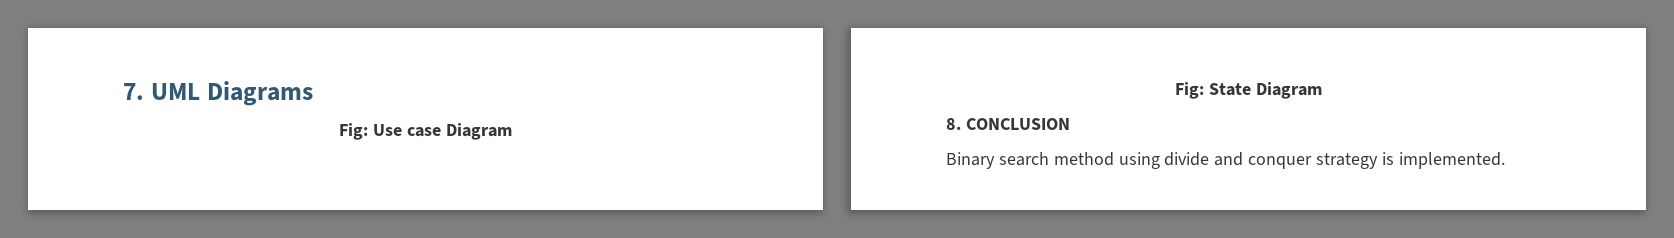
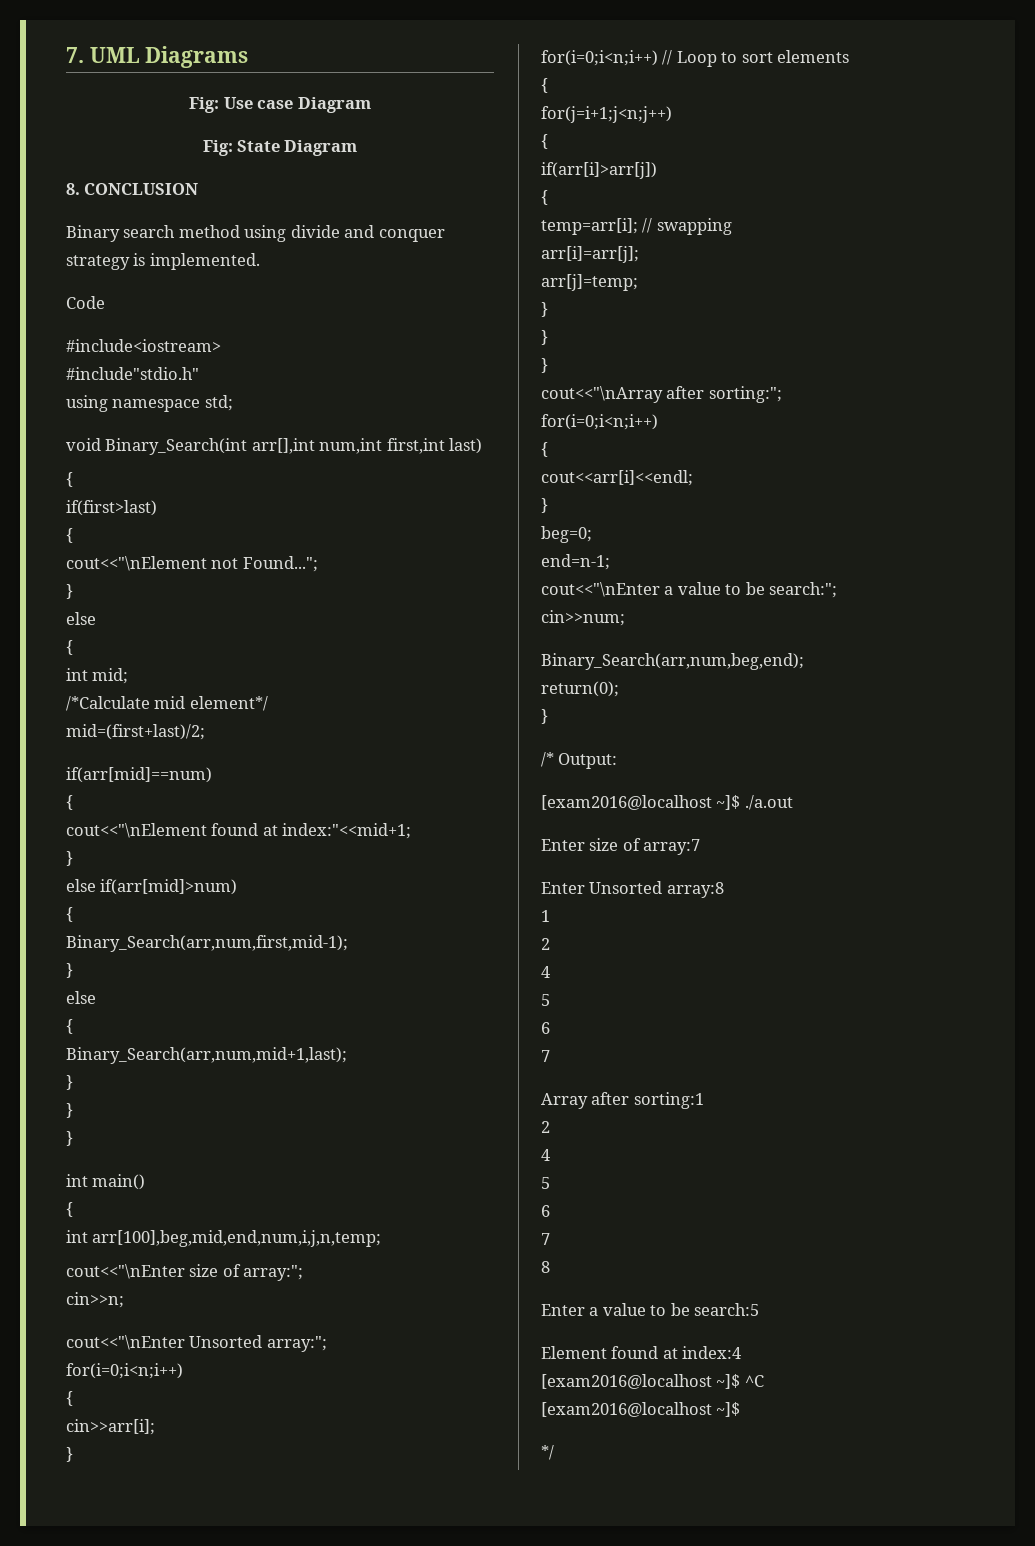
+ Code
+ #include<iostream>
+ #include"stdio.h"
+ using namespace std;
+ void Binary_Search(int arr[],int num,int first,int last)
+ {
+ if(first>last)
+ {
+ cout<<"\nElement not Found...";
+ }
+ else
+ {
+ int mid;
+ /*Calculate mid element*/
+ mid=(first+last)/2;
+ if(arr[mid]==num)
+ {
+ cout<<"\nElement found at index:"<<mid+1;
+ }
+ else if(arr[mid]>num)
+ {
+ Binary_Search(arr,num,first,mid-1);
+ }
+ else
+ {
+ Binary_Search(arr,num,mid+1,last);
+ }
+ }
+ }
+ int main()
+ {
+ int arr[100],beg,mid,end,num,i,j,n,temp;
+ cout<<"\nEnter size of array:";
+ cin>>n;
+ cout<<"\nEnter Unsorted array:";
+ for(i=0;i<n;i++)
+ {
+ cin>>arr[i];
+ }
+ for(i=0;i<n;i++) // Loop to sort elements
+ {
+ for(j=i+1;j<n;j++)
+ {
+ if(arr[i]>arr[j])
+ {
+ temp=arr[i]; // swapping
+ arr[i]=arr[j];
+ arr[j]=temp;
+ }
+ }
+ }
+ cout<<"\nArray after sorting:";
+ for(i=0;i<n;i++)
+ {
+ cout<<arr[i]<<endl;
+ }
+ beg=0;
+ end=n-1;
+ cout<<"\nEnter a value to be search:";
+ cin>>num;
+ Binary_Search(arr,num,beg,end);
+ return(0);
+ }
+ /* Output:
+ [exam2016@localhost ~]$ ./a.out
+ Enter size of array:7
+ Enter Unsorted array:8
+ 1
+ 2
+ 4
+ 5
+ 6
+ 7
+ Array after sorting:1
+ 2
+ 4
+ 5
+ 6
+ 7
+ 8
+ Enter a value to be search:5
+ Element found at index:4
+ [exam2016@localhost ~]$ ^C
+ [exam2016@localhost ~]$
+ */

